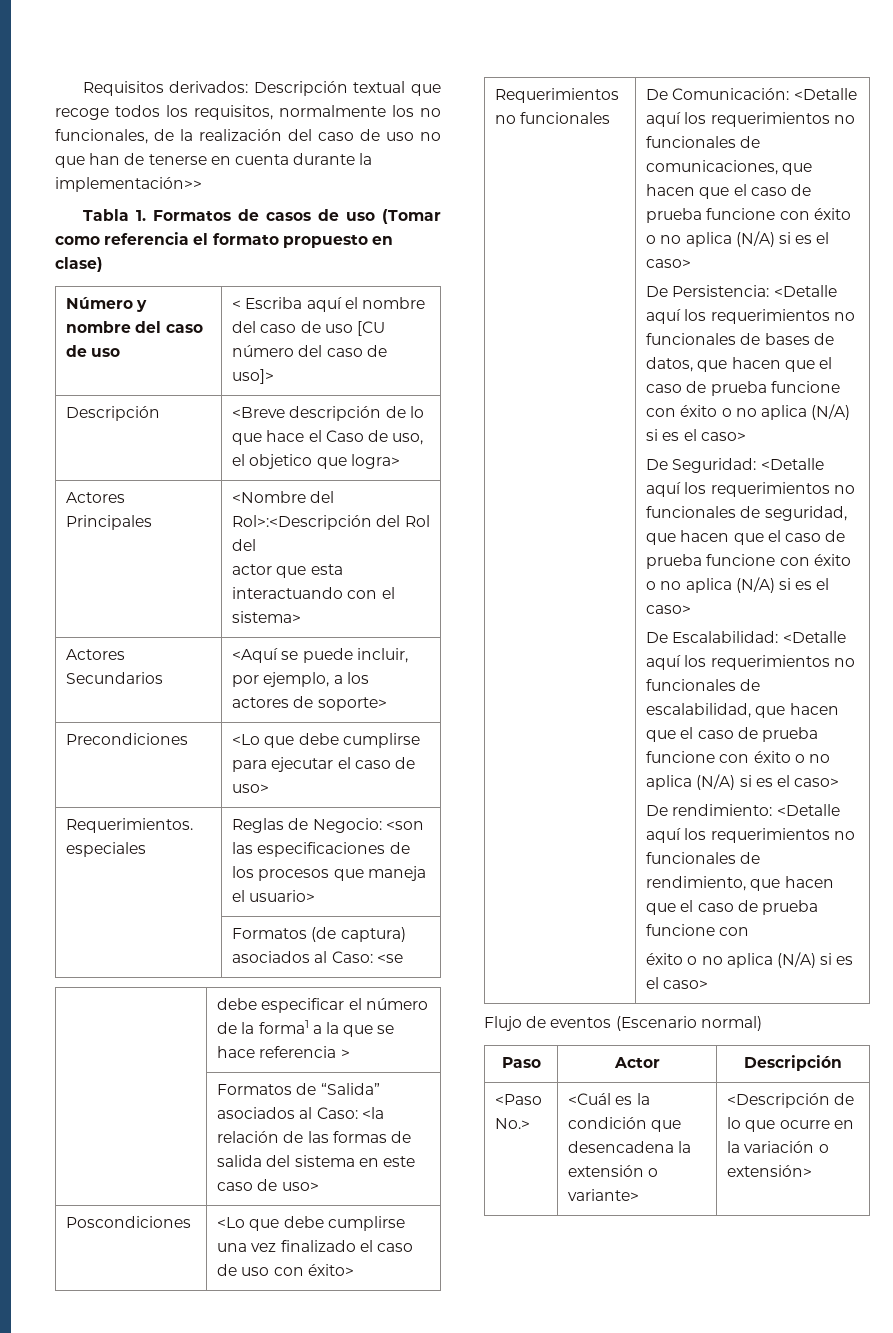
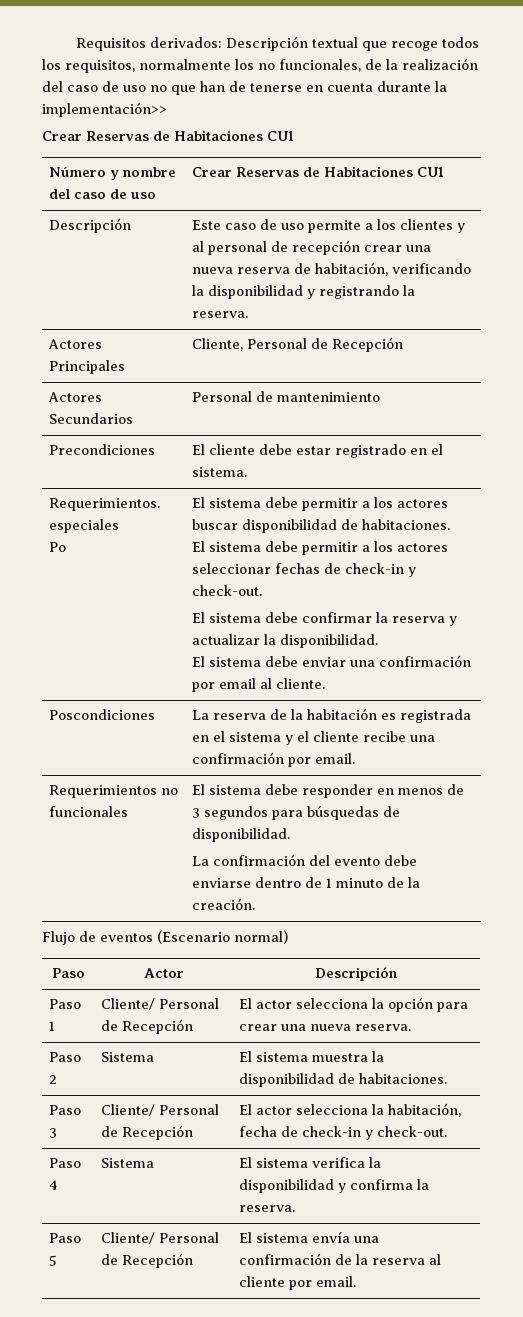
  Requisitos derivados: Descripción textual que recoge todos los requisitos, normalmente los no funcionales, de la realización del caso de uso no que han de tenerse en cuenta durante la implementación>>
- Tabla 1. Formatos de casos de uso (Tomar como referencia el formato propuesto en clase)
+ Crear Reservas de Habitaciones CU1
- Número y nombre del caso de uso | < Escriba aquí el nombre del caso de uso [CU número del caso de uso]>
- Descripción | <Breve descripción de lo que hace el Caso de uso, el objetico que logra>
- Actores Principales | <Nombre del Rol>:<Descripción del Rol del
- actor que esta interactuando con el sistema>
- Actores Secundarios | <Aquí se puede incluir, por ejemplo, a los actores de soporte>
- Precondiciones | <Lo que debe cumplirse para ejecutar el caso de uso>
- Requerimientos. especiales | Reglas de Negocio: <son las especificaciones de los procesos que maneja el usuario>
- | Formatos (de captura) asociados al Caso: <se
- | debe especificar el número de la forma1 a la que se hace referencia >
- | Formatos de “Salida” asociados al Caso: <la relación de las formas de salida del sistema en este caso de uso>
- Poscondiciones | <Lo que debe cumplirse una vez finalizado el caso de uso con éxito>
- Requerimientos no funcionales | De Comunicación: <Detalle aquí los requerimientos no funcionales de comunicaciones, que hacen que el caso de prueba funcione con éxito o no aplica (N/A) si es el caso>
- De Persistencia: <Detalle aquí los requerimientos no funcionales de bases de datos, que hacen que el caso de prueba funcione con éxito o no aplica (N/A) si es el caso>
- De Seguridad: <Detalle aquí los requerimientos no funcionales de seguridad, que hacen que el caso de prueba funcione con éxito o no aplica (N/A) si es el caso>
- De Escalabilidad: <Detalle aquí los requerimientos no funcionales de escalabilidad, que hacen que el caso de prueba funcione con éxito o no aplica (N/A) si es el caso>
- De rendimiento: <Detalle aquí los requerimientos no funcionales de rendimiento, que hacen que el caso de prueba funcione con
- éxito o no aplica (N/A) si es el caso>
+ Número y nombre del caso de uso | Crear Reservas de Habitaciones CU1
+ Descripción | Este caso de uso permite a los clientes y al personal de recepción crear una nueva reserva de habitación, verificando la disponibilidad y registrando la reserva.
+ Actores Principales | Cliente, Personal de Recepción
+ Actores Secundarios | Personal de mantenimiento
+ Precondiciones | El cliente debe estar registrado en el sistema.
+ Requerimientos. especiales
+ Po | El sistema debe permitir a los actores buscar disponibilidad de habitaciones.
+ El sistema debe permitir a los actores seleccionar fechas de check-in y check-out.
+ El sistema debe confirmar la reserva y actualizar la disponibilidad.
+ El sistema debe enviar una confirmación por email al cliente.
+ Poscondiciones | La reserva de la habitación es registrada en el sistema y el cliente recibe una confirmación por email.
+ Requerimientos no funcionales | El sistema debe responder en menos de 3 segundos para búsquedas de disponibilidad.
+ La confirmación del evento debe enviarse dentro de 1 minuto de la creación.
- <Paso No.> | <Cuál es la condición que desencadena la extensión o variante> | <Descripción de lo que ocurre en la variación o extensión>
+ Paso 1 | Cliente/ Personal de Recepción | El actor selecciona la opción para crear una nueva reserva.
+ Paso 2 | Sistema | El sistema muestra la disponibilidad de habitaciones.
+ Paso 3 | Cliente/ Personal de Recepción | El actor selecciona la habitación, fecha de check-in y check-out.
+ Paso 4 | Sistema | El sistema verifica la disponibilidad y confirma la reserva.
+ Paso 5 | Cliente/ Personal de Recepción | El sistema envía una confirmación de la reserva al cliente por email.

